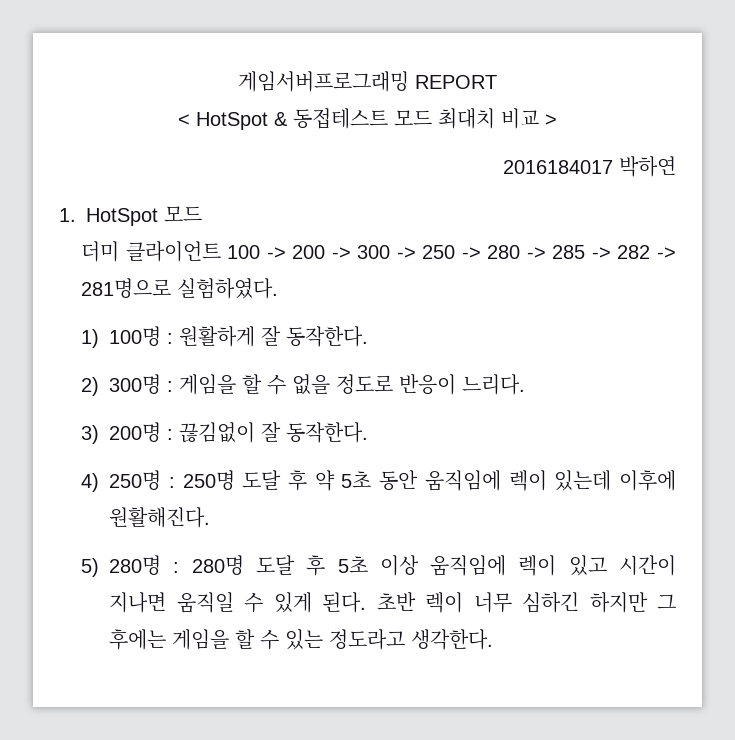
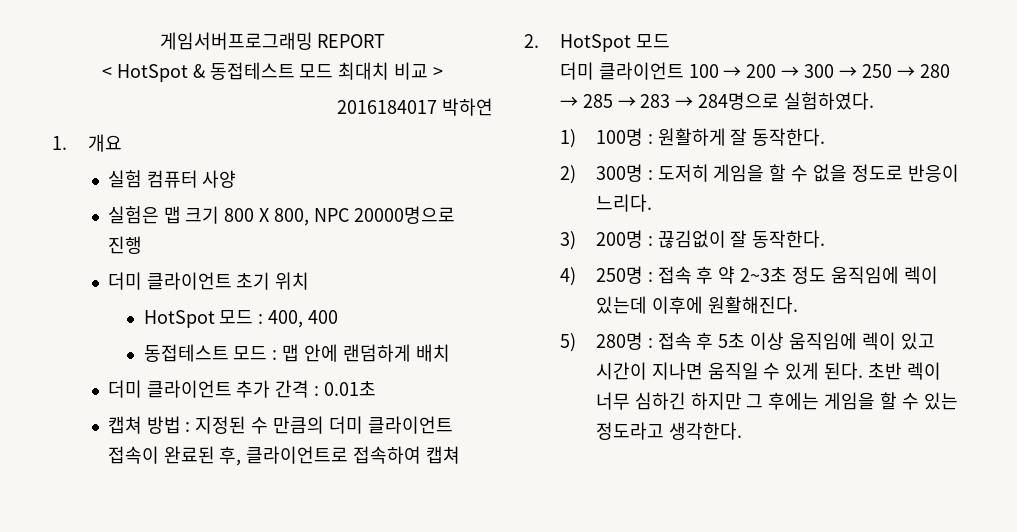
- 1. HotSpot 모드
+ 1. 개요
+ 실험 컴퓨터 사양
+ 실험은 맵 크기 800 X 800, NPC 20000명으로 진행
+ 더미 클라이언트 초기 위치
+ HotSpot 모드 : 400, 400
+ 동접테스트 모드 : 맵 안에 랜덤하게 배치
+ 더미 클라이언트 추가 간격 : 0.01초
+ 캡쳐 방법 : 지정된 수 만큼의 더미 클라이언트 접속이 완료된 후, 클라이언트로 접속하여 캡쳐
+ 2. HotSpot 모드
- 더미 클라이언트 100 -> 200 -> 300 -> 250 -> 280 -> 285 -> 282 -> 281명으로 실험하였다.
+ 더미 클라이언트 100 → 200 → 300 → 250 → 280 → 285 → 283 → 284명으로 실험하였다.
- 2) 300명 : 게임을 할 수 없을 정도로 반응이 느리다.
+ 2) 300명 : 도저히 게임을 할 수 없을 정도로 반응이 느리다.
- 4) 250명 : 250명 도달 후 약 5초 동안 움직임에 렉이 있는데 이후에 원활해진다.
+ 4) 250명 : 접속 후 약 2~3초 정도 움직임에 렉이 있는데 이후에 원활해진다.
- 5) 280명 : 280명 도달 후 5초 이상 움직임에 렉이 있고 시간이 지나면 움직일 수 있게 된다.
+ 5) 280명 : 접속 후 5초 이상 움직임에 렉이 있고 시간이 지나면 움직일 수 있게 된다.

